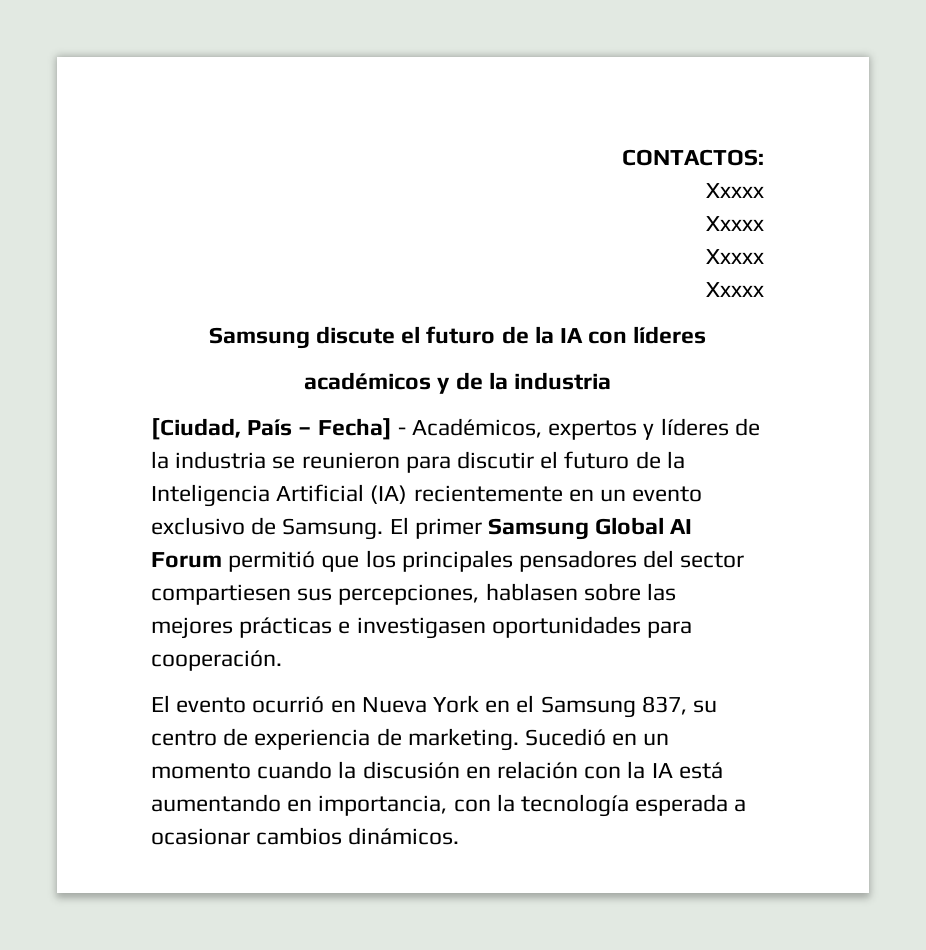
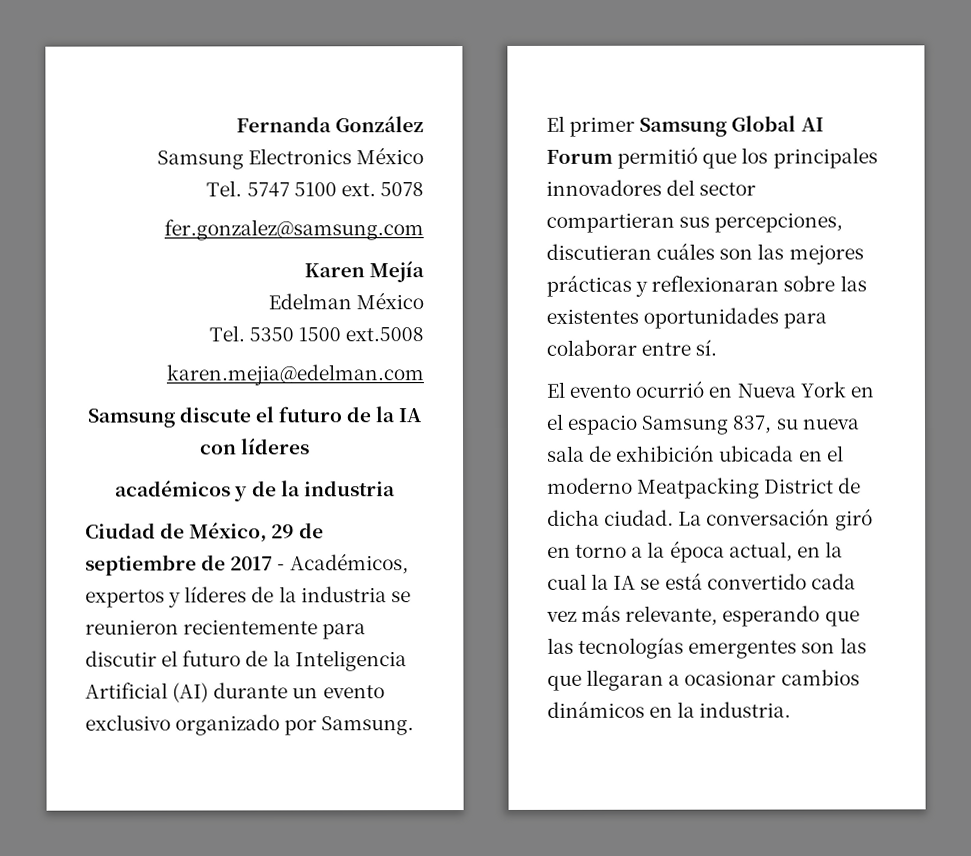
- CONTACTOS:
- Xxxxx
- Xxxxx
- Xxxxx
- Xxxxx
+ Fernanda González
+ Samsung Electronics México
+ Tel. 5747 5100 ext. 5078
+ fer.gonzalez@samsung.com
+ Karen Mejía
+ Edelman México
+ Tel. 5350 1500 ext.5008
+ karen.mejia@edelman.com
- [Ciudad, País – Fecha] - Académicos, expertos y líderes de la industria se reunieron para discutir el futuro de la Inteligencia Artificial (IA) recientemente en un evento exclusivo de Samsung.
+ Ciudad de México, 29 de septiembre de 2017 - Académicos, expertos y líderes de la industria se reunieron recientemente para discutir el futuro de la Inteligencia Artificial (AI) durante un evento exclusivo organizado por Samsung.
- El primer Samsung Global AI Forum permitió que los principales pensadores del sector compartiesen sus percepciones, hablasen sobre las mejores prácticas e investigasen oportunidades para cooperación.
+ El primer Samsung Global AI Forum permitió que los principales innovadores del sector compartieran sus percepciones, discutieran cuáles son las mejores prácticas y reflexionaran sobre las existentes oportunidades para colaborar entre sí.
- El evento ocurrió en Nueva York en el Samsung 837, su centro de experiencia de marketing. Sucedió en un momento cuando la discusión en relación con la IA está aumentando en importancia, con la tecnología esperada a ocasionar cambios dinámicos.
+ El evento ocurrió en Nueva York en el espacio Samsung 837, su nueva sala de exhibición ubicada en el moderno Meatpacking District de dicha ciudad. La conversación giró en torno a la época actual, en la cual la IA se está convertido cada vez más relevante, esperando que las tecnologías emergentes son las que llegaran a ocasionar cambios dinámicos en la industria.

